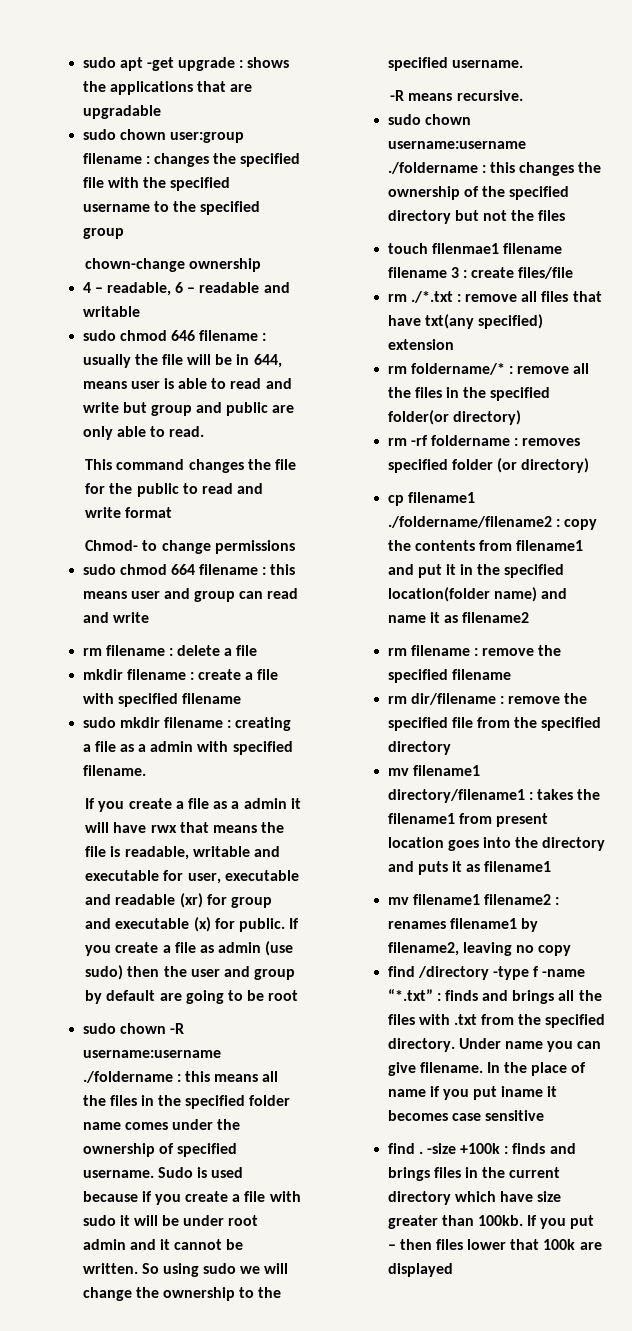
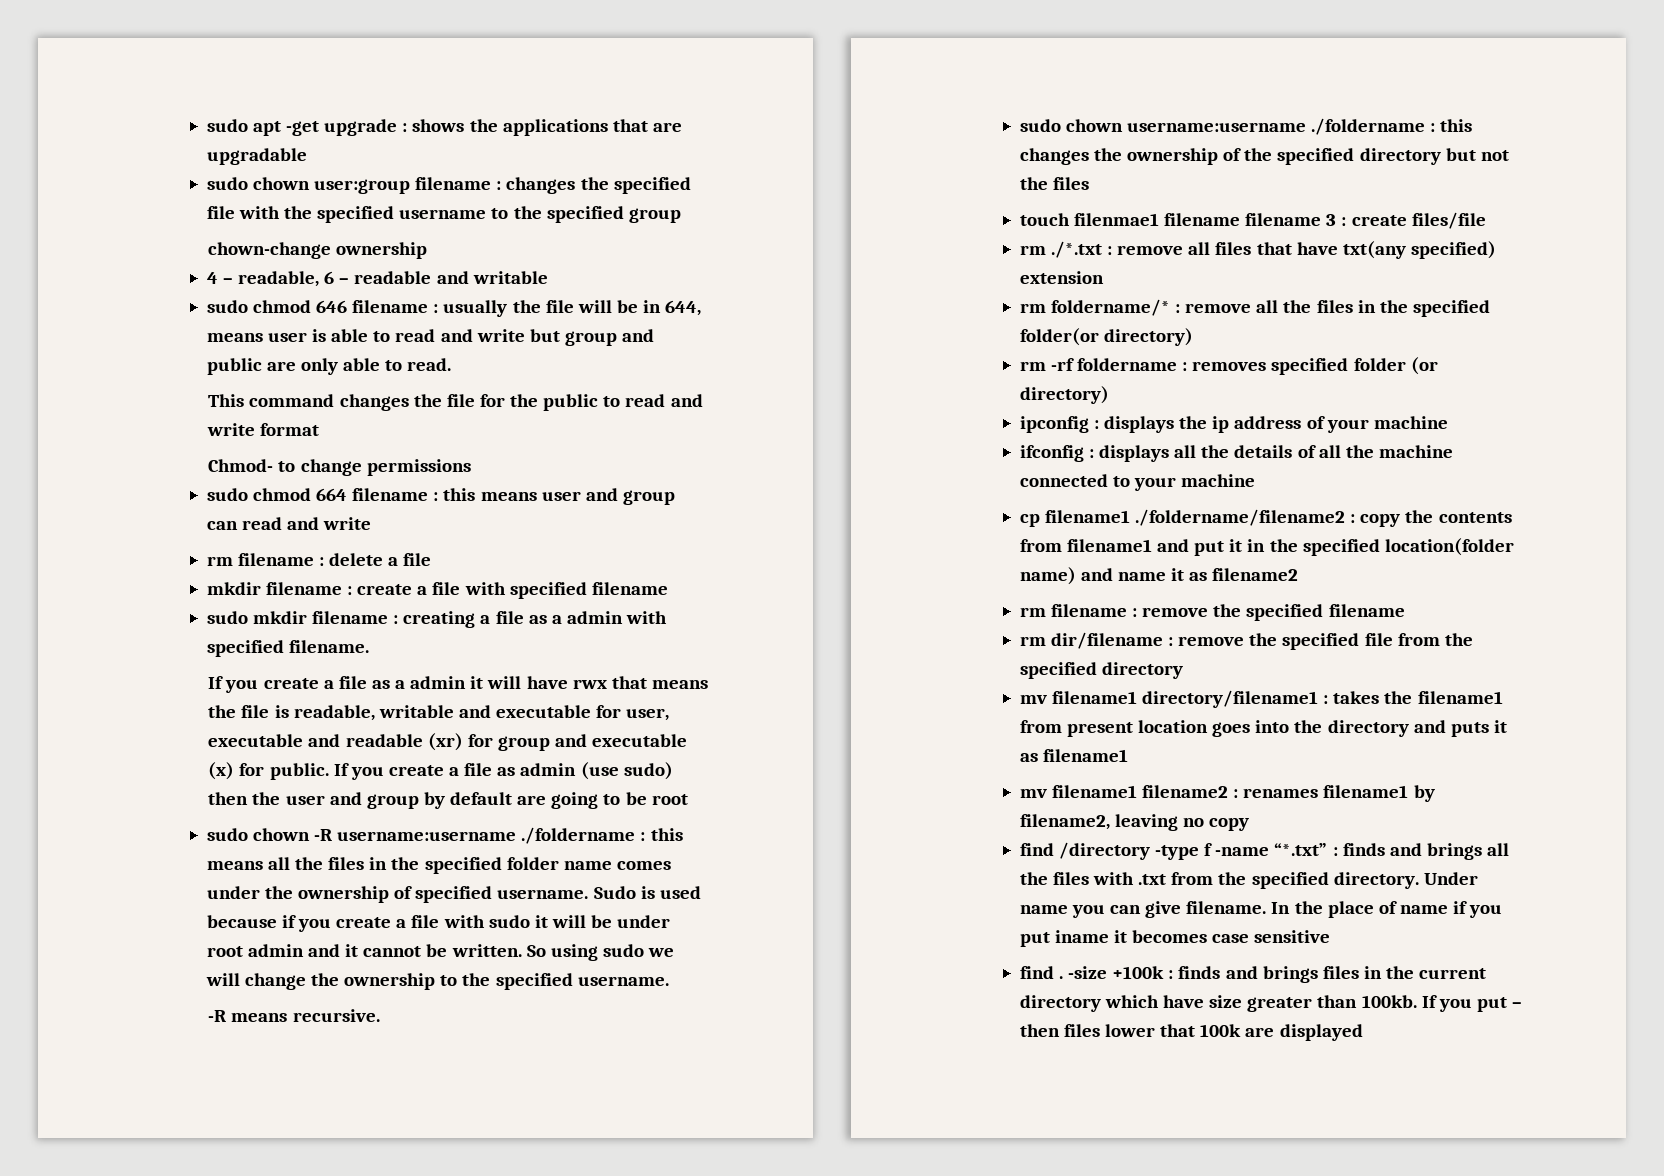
+ ipconfig : displays the ip address of your machine
+ ifconfig : displays all the details of all the machine connected to your machine

